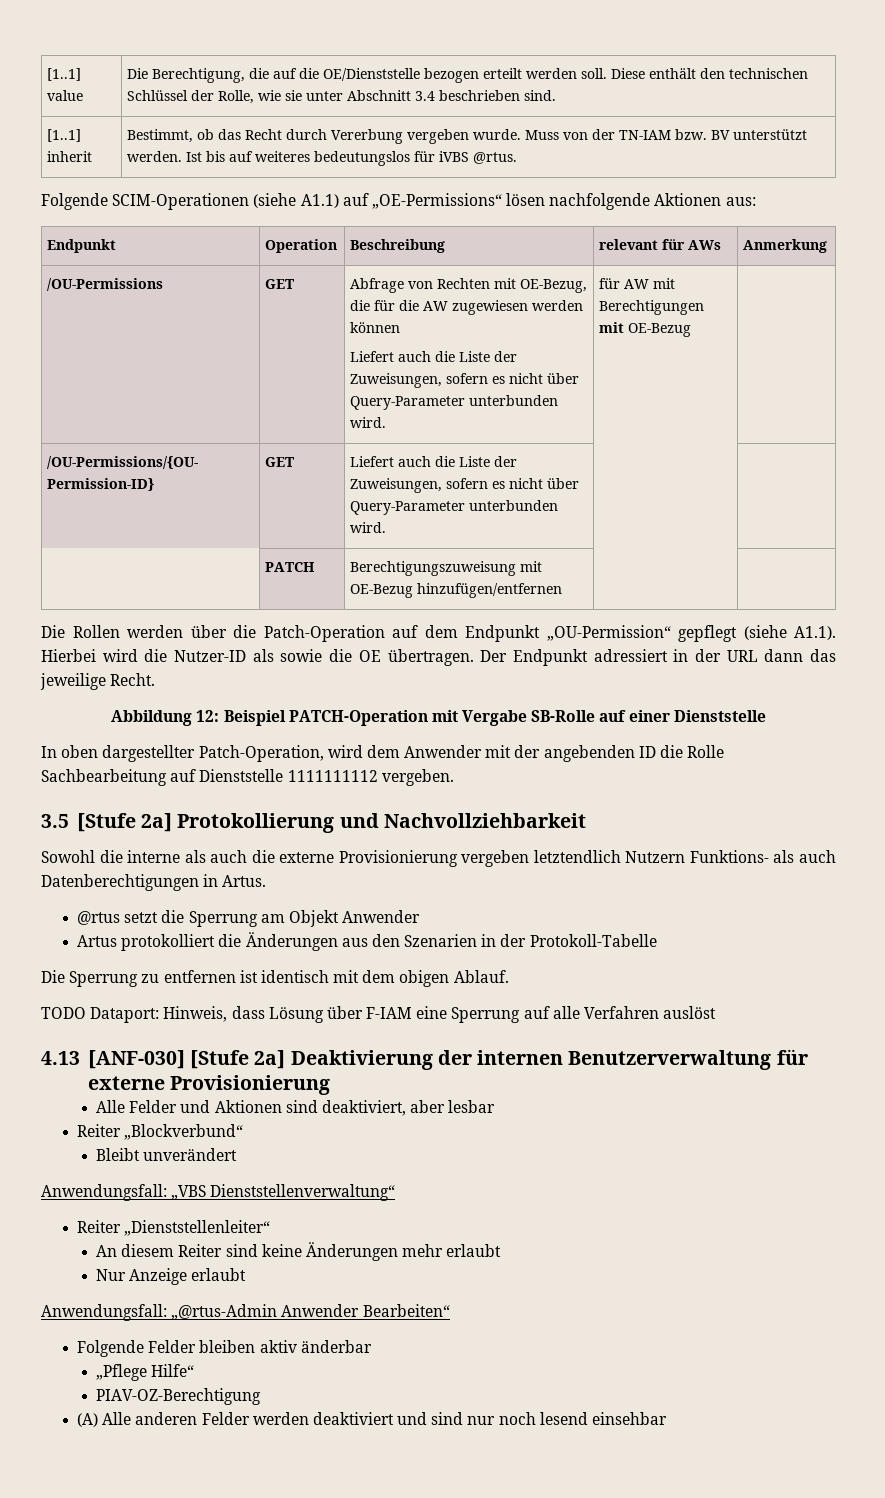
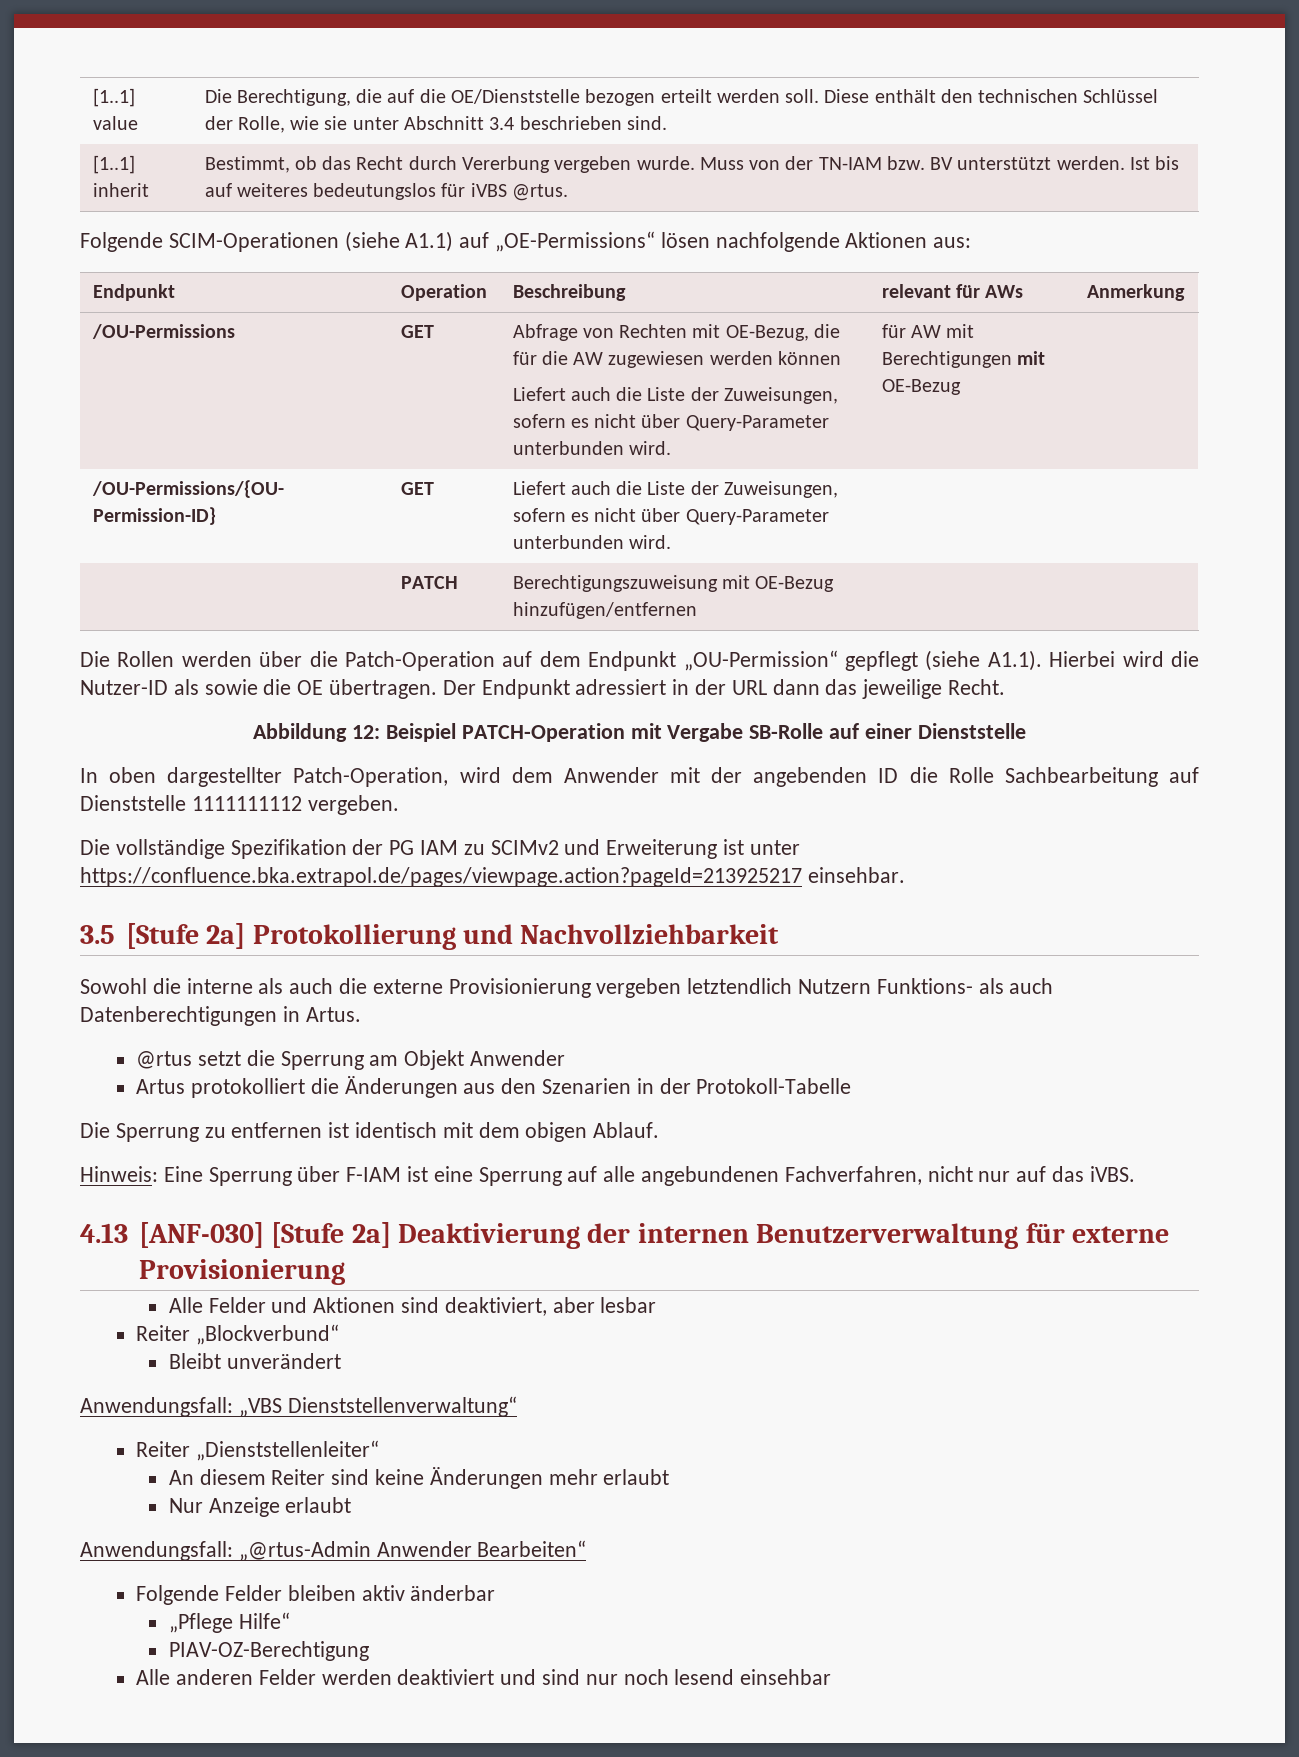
+ Die vollständige Spezifikation der PG IAM zu SCIMv2 und Erweiterung ist unter https://confluence.bka.extrapol.de/pages/viewpage.action?pageId=213925217 einsehbar.
- TODO Dataport: Hinweis, dass Lösung über F-IAM eine Sperrung auf alle Verfahren auslöst
+ Hinweis: Eine Sperrung über F-IAM ist eine Sperrung auf alle angebundenen Fachverfahren, nicht nur auf das iVBS.
- (A) Alle anderen Felder werden deaktiviert und sind nur noch lesend einsehbar
+ Alle anderen Felder werden deaktiviert und sind nur noch lesend einsehbar

